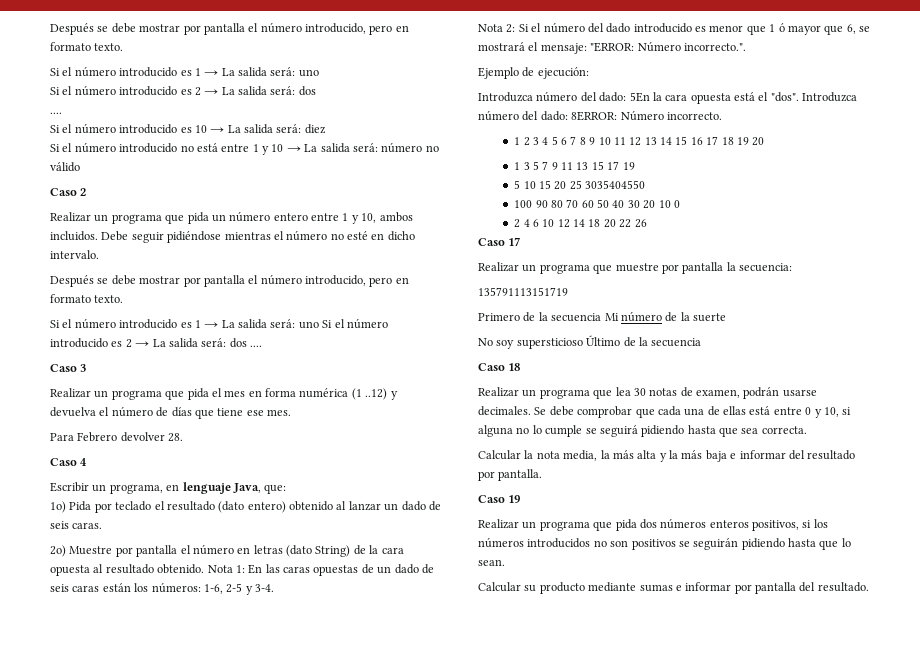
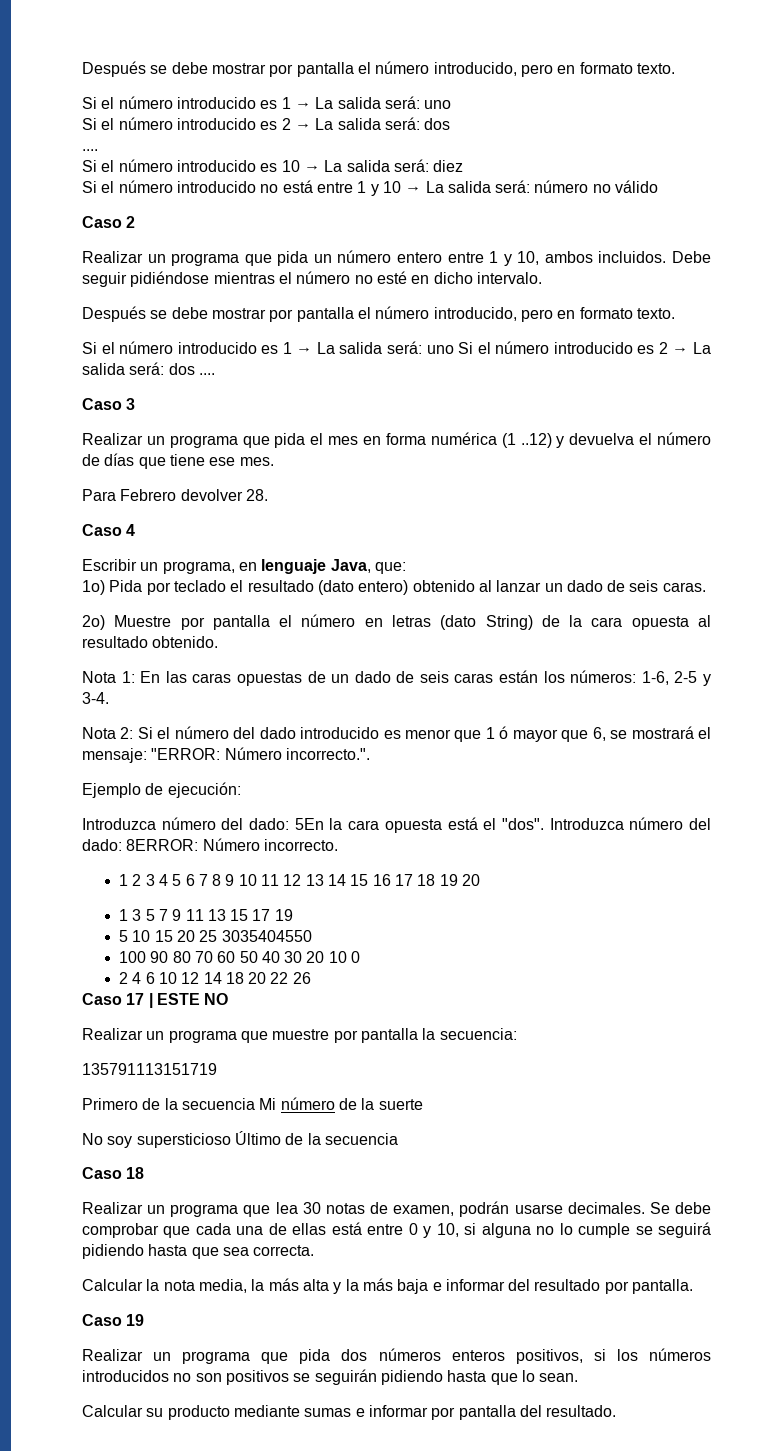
- 2o) Muestre por pantalla el número en letras (dato String) de la cara opuesta al resultado obtenido. Nota 1: En las caras opuestas de un dado de seis caras están los números: 1-6, 2-5 y 3-4.
+ 2o) Muestre por pantalla el número en letras (dato String) de la cara opuesta al resultado obtenido.
+ Nota 1: En las caras opuestas de un dado de seis caras están los números: 1-6, 2-5 y 3-4.
- Caso 17
+ Caso 17 | ESTE NO

